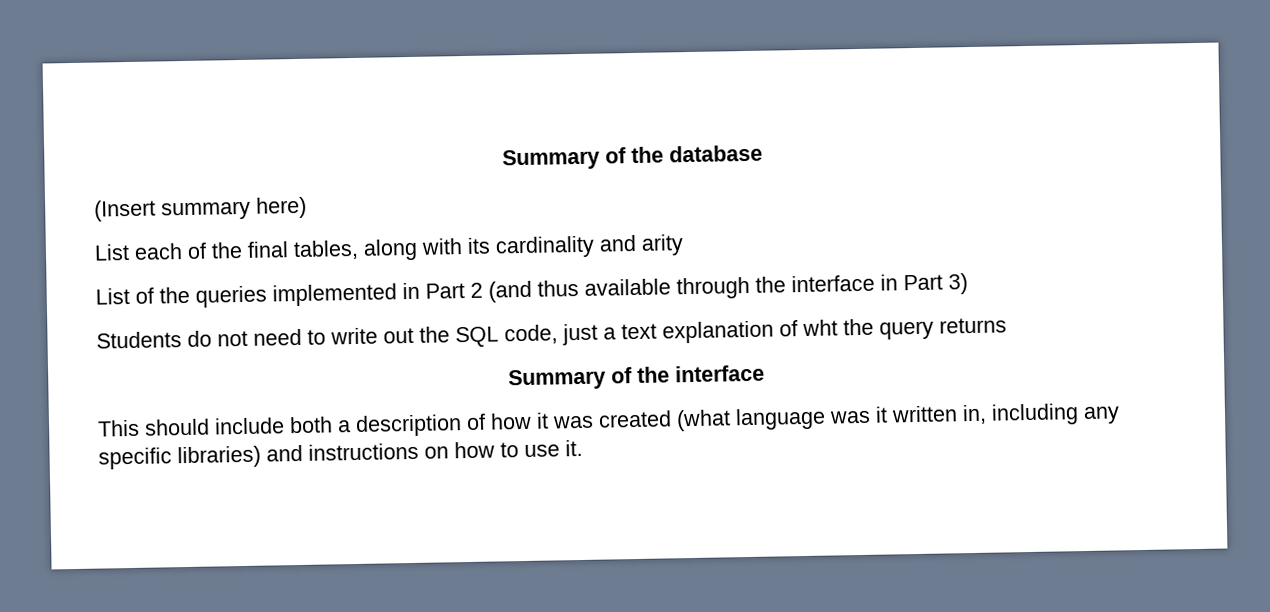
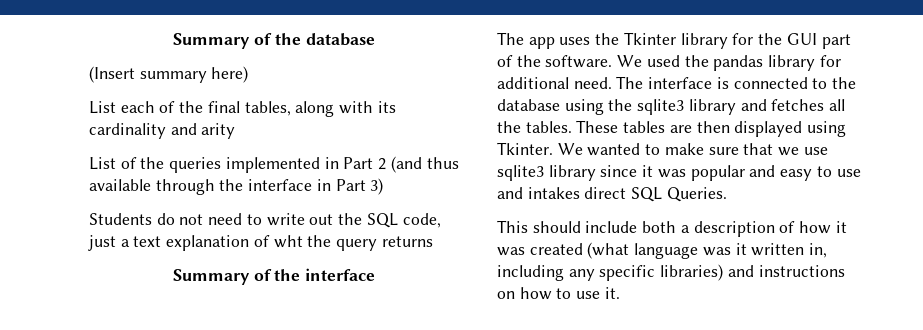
+ The app uses the Tkinter library for the GUI part of the software. We used the pandas library for additional need. The interface is connected to the database using the sqlite3 library and fetches all the tables. These tables are then displayed using Tkinter. We wanted to make sure that we use sqlite3 library since it was popular and easy to use and intakes direct SQL Queries.

